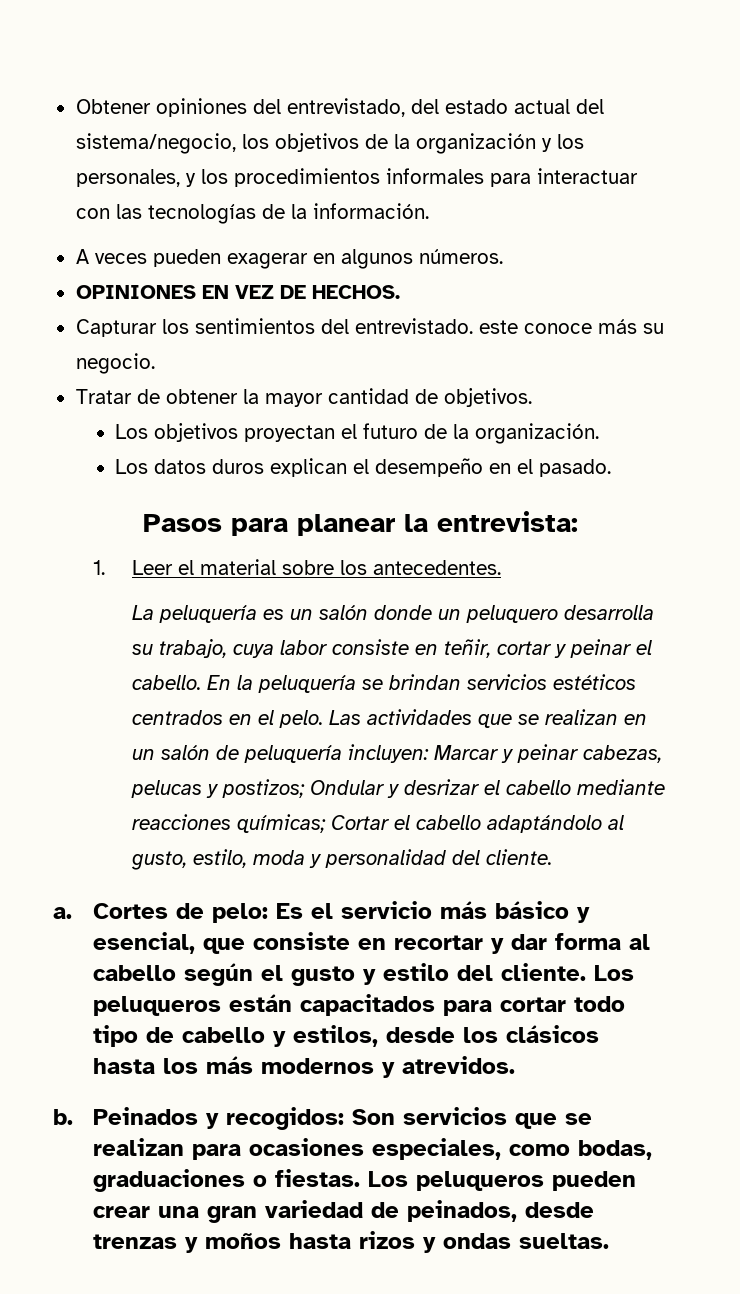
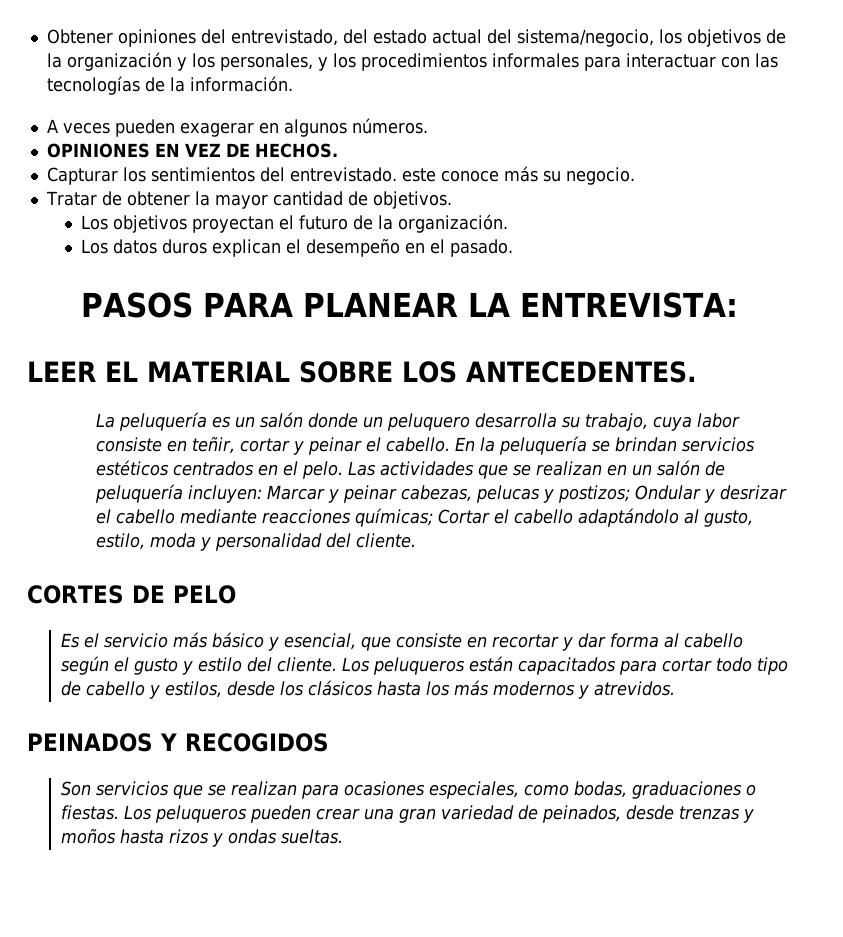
- Pasos para planear la entrevista:
- 1. Leer el material sobre los antecedentes.
+ PASOS PARA PLANEAR LA ENTREVISTA:
+ LEER EL MATERIAL SOBRE LOS ANTECEDENTES.
- a. Cortes de pelo: Es el servicio más básico y esencial, que consiste en recortar y dar forma al cabello según el gusto y estilo del cliente.
+ CORTES DE PELO
+ Es el servicio más básico y esencial, que consiste en recortar y dar forma al cabello según el gusto y estilo del cliente.
- b. Peinados y recogidos: Son servicios que se realizan para ocasiones especiales, como bodas, graduaciones o fiestas.
+ PEINADOS Y RECOGIDOS
+ Son servicios que se realizan para ocasiones especiales, como bodas, graduaciones o fiestas.

